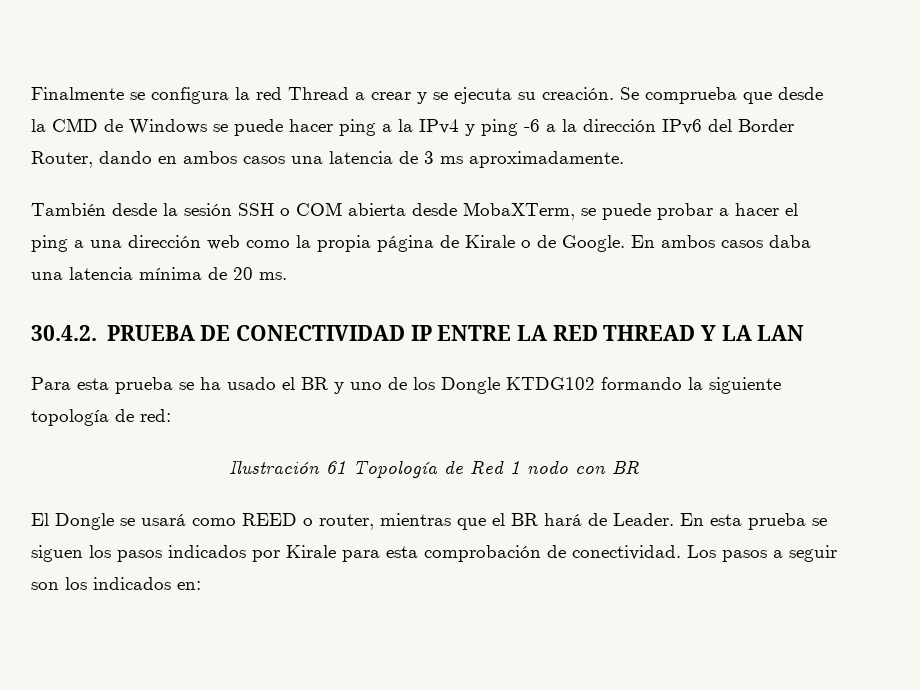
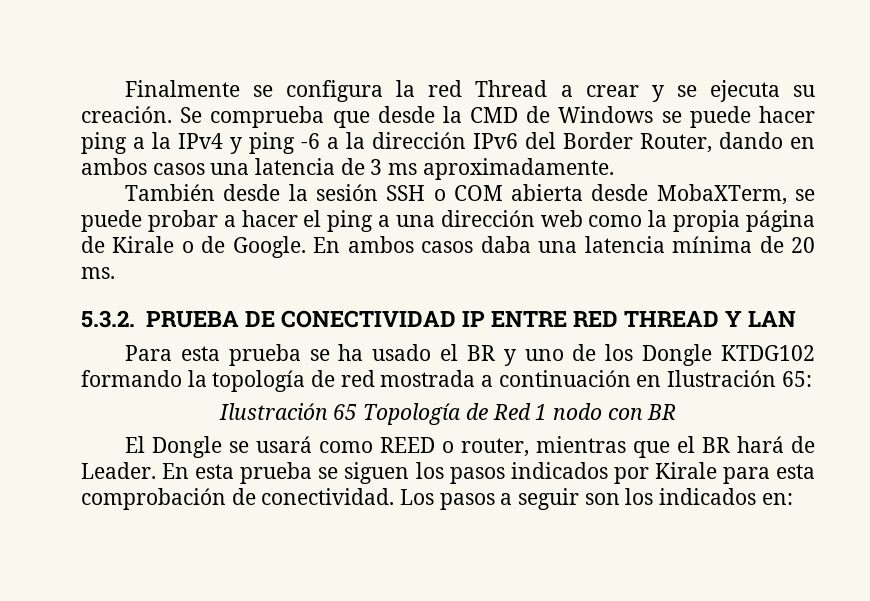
- 30.4.2. PRUEBA DE CONECTIVIDAD IP ENTRE LA RED THREAD Y LA LAN
+ 5.3.2. PRUEBA DE CONECTIVIDAD IP ENTRE RED THREAD Y LAN
- Para esta prueba se ha usado el BR y uno de los Dongle KTDG102 formando la siguiente topología de red:
- Ilustración 61 Topología de Red 1 nodo con BR
+ Para esta prueba se ha usado el BR y uno de los Dongle KTDG102 formando la topología de red mostrada a continuación en Ilustración 65:
+ Ilustración 65 Topología de Red 1 nodo con BR

